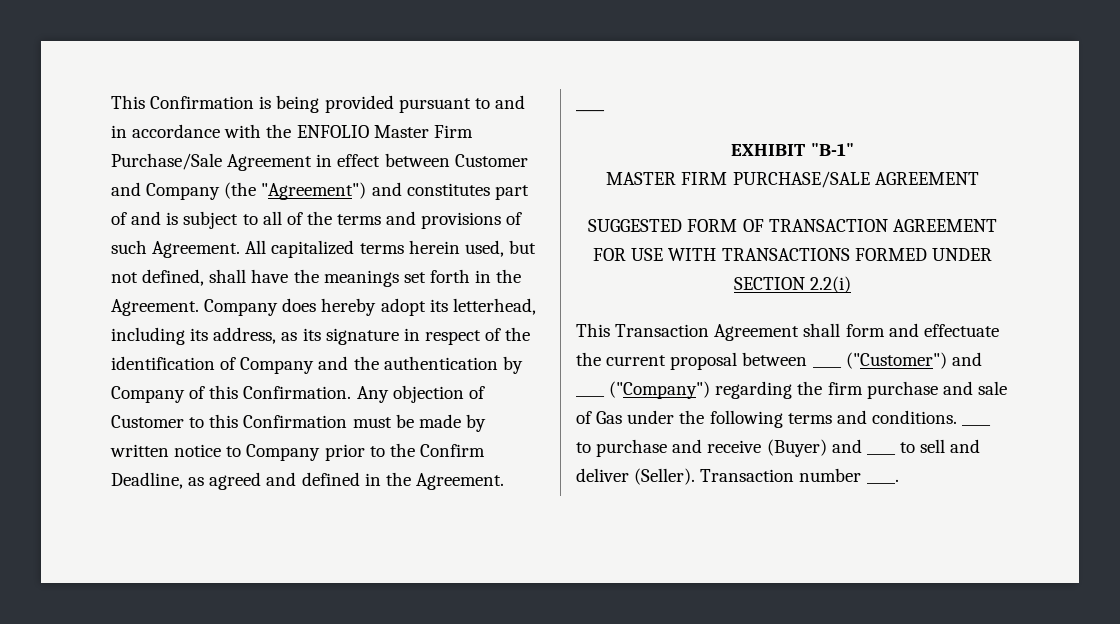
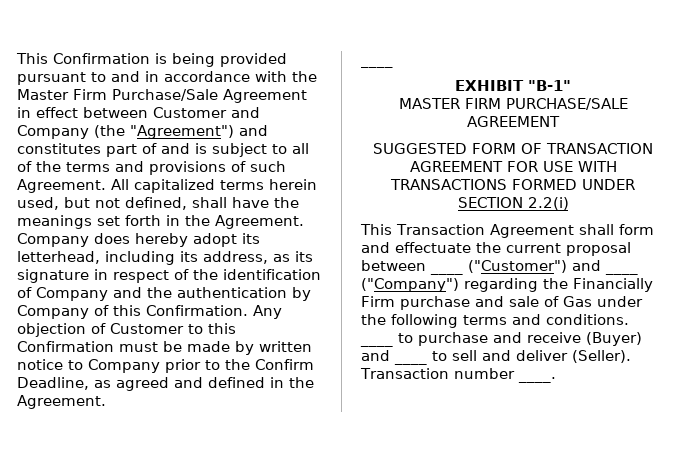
- This Confirmation is being provided pursuant to and in accordance with the ENFOLIO Master Firm Purchase/Sale Agreement in effect between Customer and Company (the "Agreement") and constitutes part of and is subject to all of the terms and provisions of such Agreement.
+ This Confirmation is being provided pursuant to and in accordance with the Master Firm Purchase/Sale Agreement in effect between Customer and Company (the "Agreement") and constitutes part of and is subject to all of the terms and provisions of such Agreement.
- This Transaction Agreement shall form and effectuate the current proposal between ____ ("Customer") and ____ ("Company") regarding the firm purchase and sale of Gas under the following terms and conditions.
+ This Transaction Agreement shall form and effectuate the current proposal between ____ ("Customer") and ____ ("Company") regarding the Financially Firm purchase and sale of Gas under the following terms and conditions.

